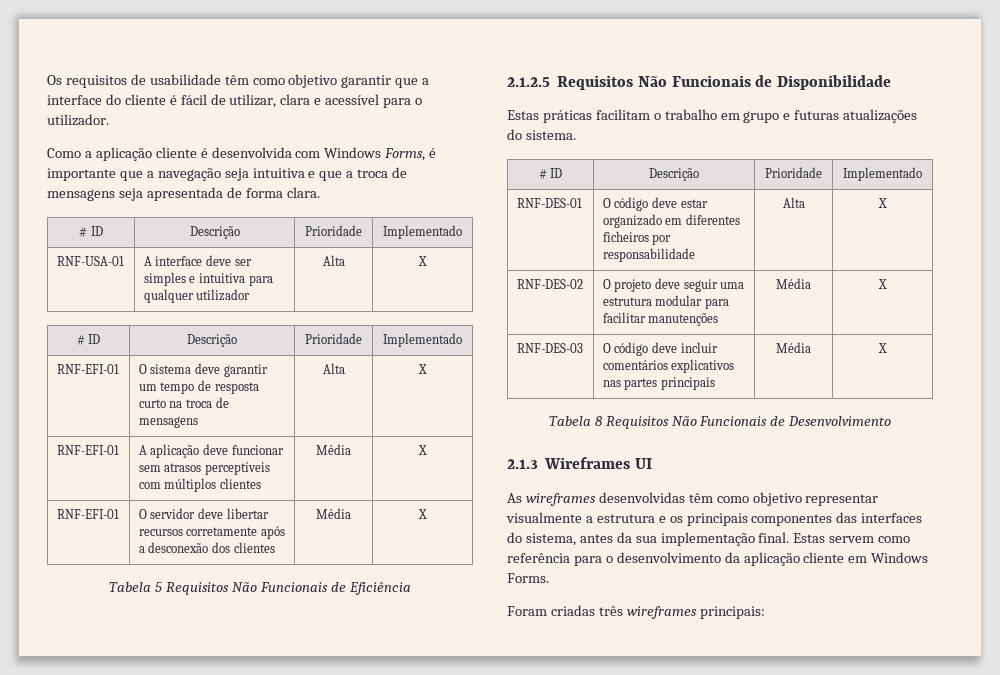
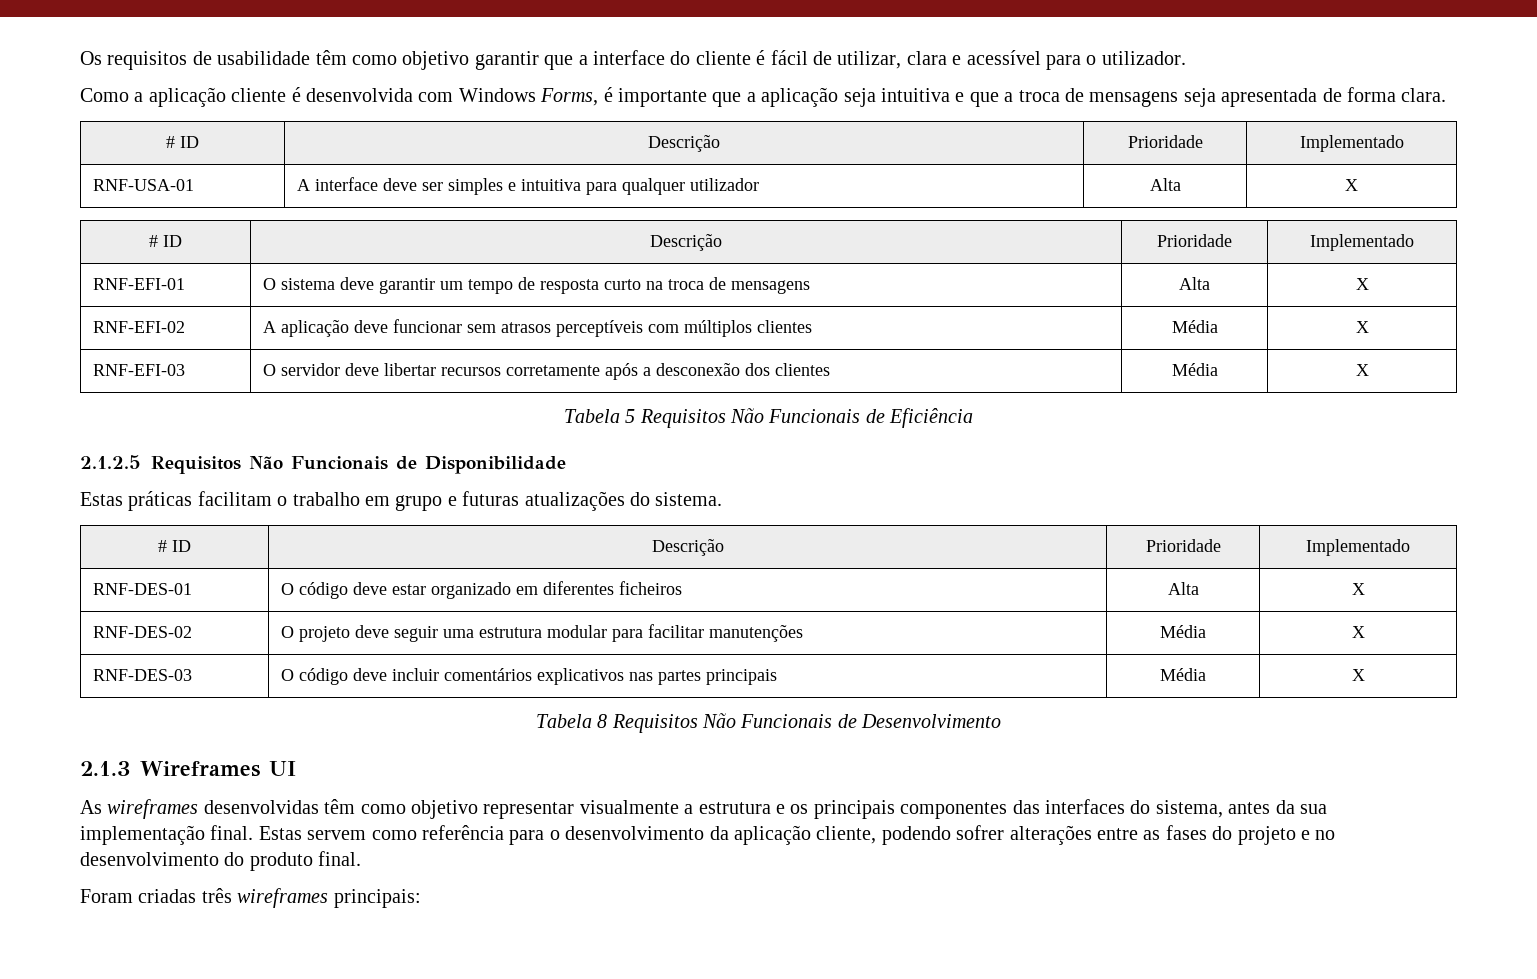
- Como a aplicação cliente é desenvolvida com Windows Forms, é importante que a navegação seja intuitiva e que a troca de mensagens seja apresentada de forma clara.
+ Como a aplicação cliente é desenvolvida com Windows Forms, é importante que a aplicação seja intuitiva e que a troca de mensagens seja apresentada de forma clara.
- RNF-EFI-01 | A aplicação deve funcionar sem atrasos perceptíveis com múltiplos clientes | Média | X
+ RNF-EFI-02 | A aplicação deve funcionar sem atrasos perceptíveis com múltiplos clientes | Média | X
- RNF-EFI-01 | O servidor deve libertar recursos corretamente após a desconexão dos clientes | Média | X
+ RNF-EFI-03 | O servidor deve libertar recursos corretamente após a desconexão dos clientes | Média | X
- RNF-DES-01 | O código deve estar organizado em diferentes ficheiros por responsabilidade | Alta | X
+ RNF-DES-01 | O código deve estar organizado em diferentes ficheiros | Alta | X
- Estas servem como referência para o desenvolvimento da aplicação cliente em Windows Forms.
+ Estas servem como referência para o desenvolvimento da aplicação cliente, podendo sofrer alterações entre as fases do projeto e no desenvolvimento do produto final.

